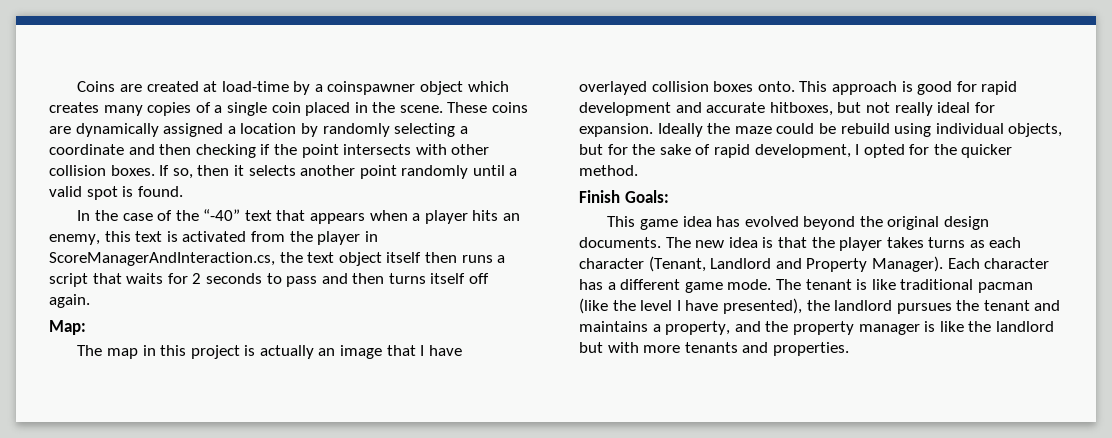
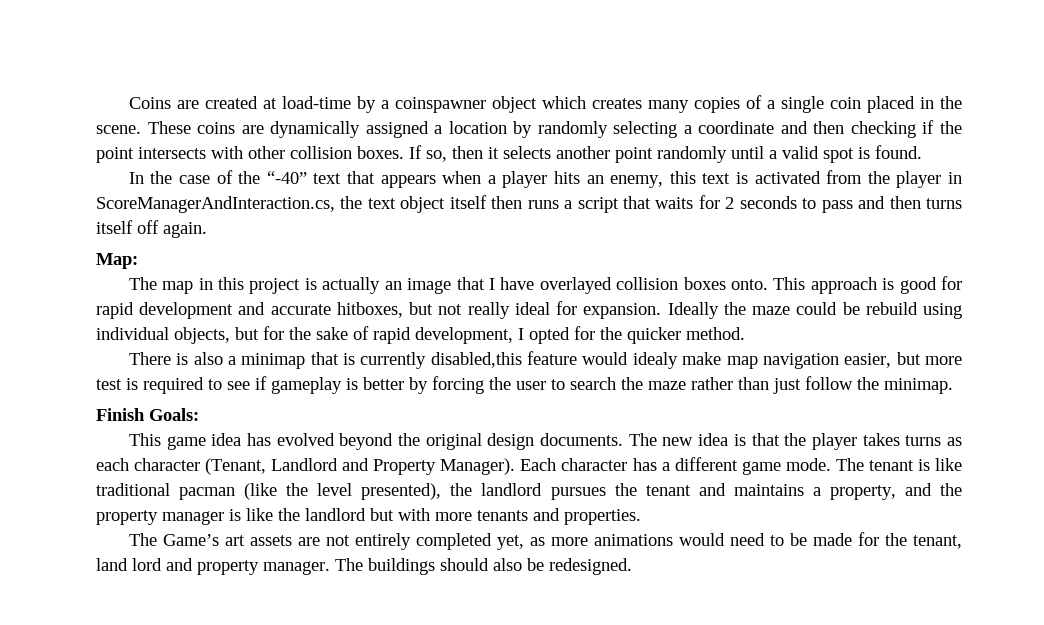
+ There is also a minimap that is currently disabled,this feature would idealy make map navigation easier, but more test is required to see if gameplay is better by forcing the user to search the maze rather than just follow the minimap.
- The tenant is like traditional pacman (like the level I have presented), the landlord pursues the tenant and maintains a property, and the property manager is like the landlord but with more tenants and properties.
+ The tenant is like traditional pacman (like the level presented), the landlord pursues the tenant and maintains a property, and the property manager is like the landlord but with more tenants and properties.
+ The Game’s art assets are not entirely completed yet, as more animations would need to be made for the tenant, land lord and property manager. The buildings should also be redesigned.

